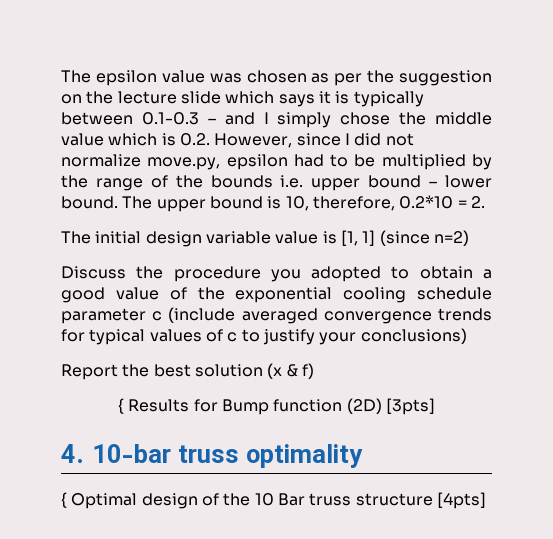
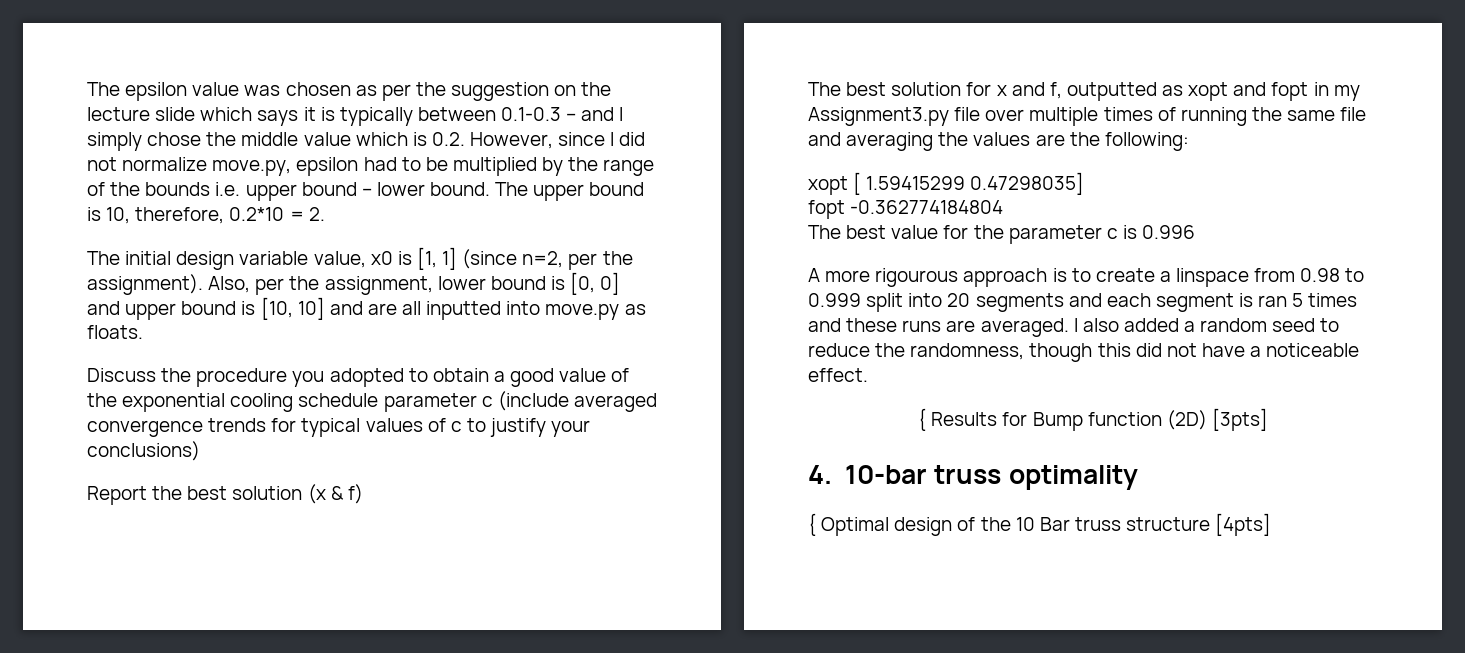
- The initial design variable value is [1, 1] (since n=2)
+ The initial design variable value, x0 is [1, 1] (since n=2, per the assignment). Also, per the assignment, lower bound is [0, 0] and upper bound is [10, 10] and are all inputted into move.py as floats.
+ The best solution for x and f, outputted as xopt and fopt in my Assignment3.py file over multiple times of running the same file and averaging the values are the following:
+ xopt [ 1.59415299 0.47298035]
+ fopt -0.362774184804
+ The best value for the parameter c is 0.996
+ A more rigourous approach is to create a linspace from 0.98 to 0.999 split into 20 segments and each segment is ran 5 times and these runs are averaged. I also added a random seed to reduce the randomness, though this did not have a noticeable effect.

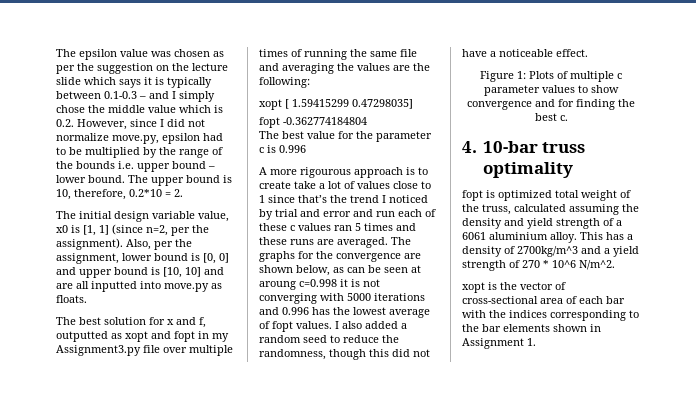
- Discuss the procedure you adopted to obtain a good value of the exponential cooling schedule parameter c (include averaged convergence trends for typical values of c to justify your conclusions)
- Report the best solution (x & f)
- A more rigourous approach is to create a linspace from 0.98 to 0.999 split into 20 segments and each segment is ran 5 times and these runs are averaged.
+ A more rigourous approach is to create take a lot of values close to 1 since that’s the trend I noticed by trial and error and run each of these c values ran 5 times and these runs are averaged.
+ The graphs for the convergence are shown below, as can be seen at aroung c=0.998 it is not converging with 5000 iterations and 0.996 has the lowest average of fopt values.
- { Results for Bump function (2D) [3pts]
+ Figure 1: Plots of multiple c parameter values to show convergence and for finding the best c.
  4. 10-bar truss optimality
- { Optimal design of the 10 Bar truss structure [4pts]
+ fopt is optimized total weight of the truss, calculated assuming the density and yield strength of a 6061 aluminium alloy. This has a density of 2700kg/m^3 and a yield strength of 270 * 10^6 N/m^2.
+ xopt is the vector of cross-sectional area of each bar with the indices corresponding to the bar elements shown in Assignment 1.

